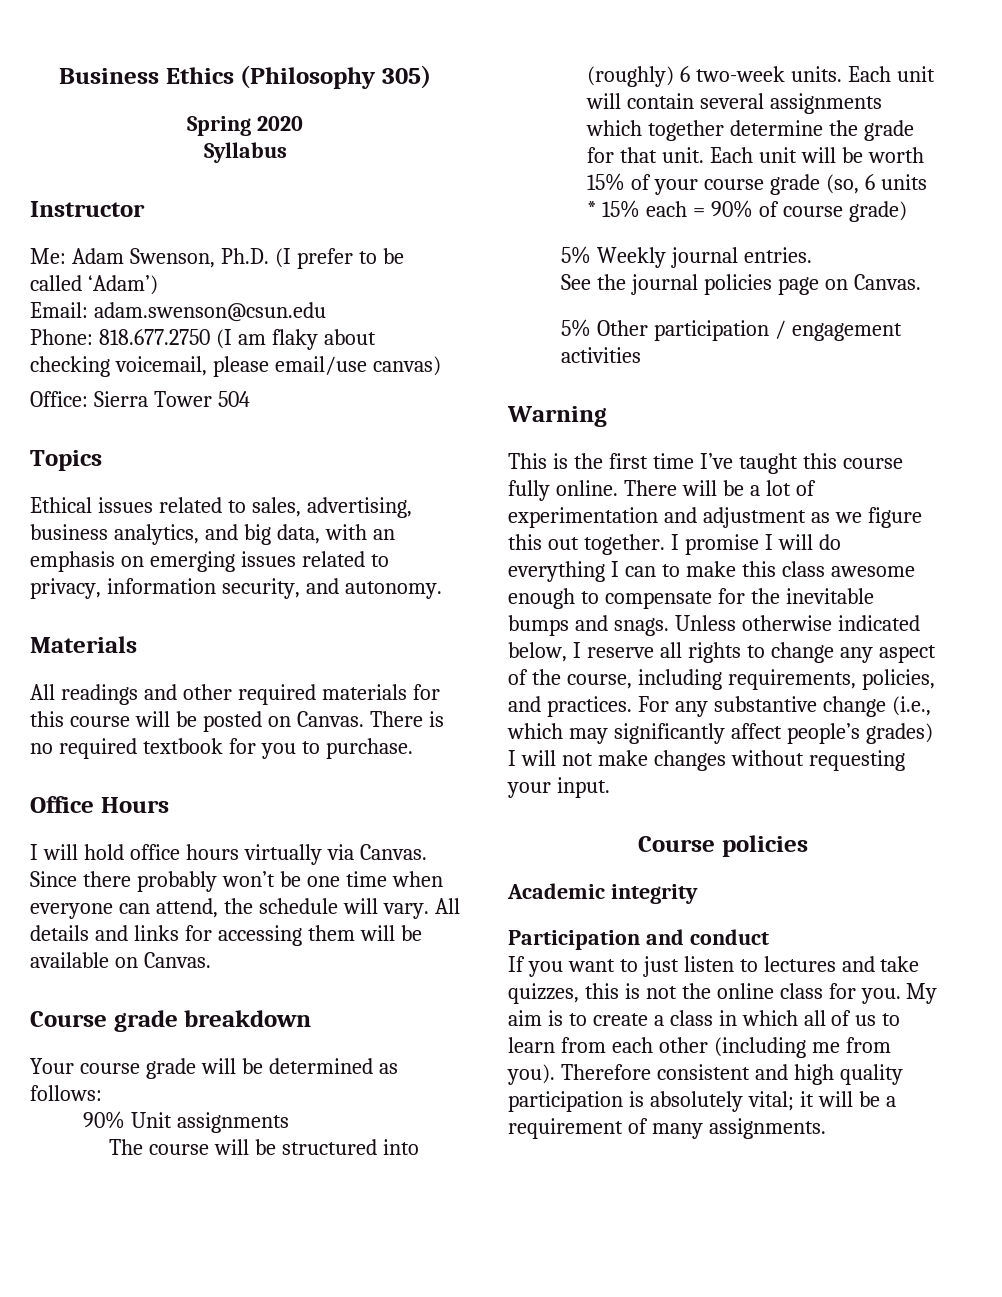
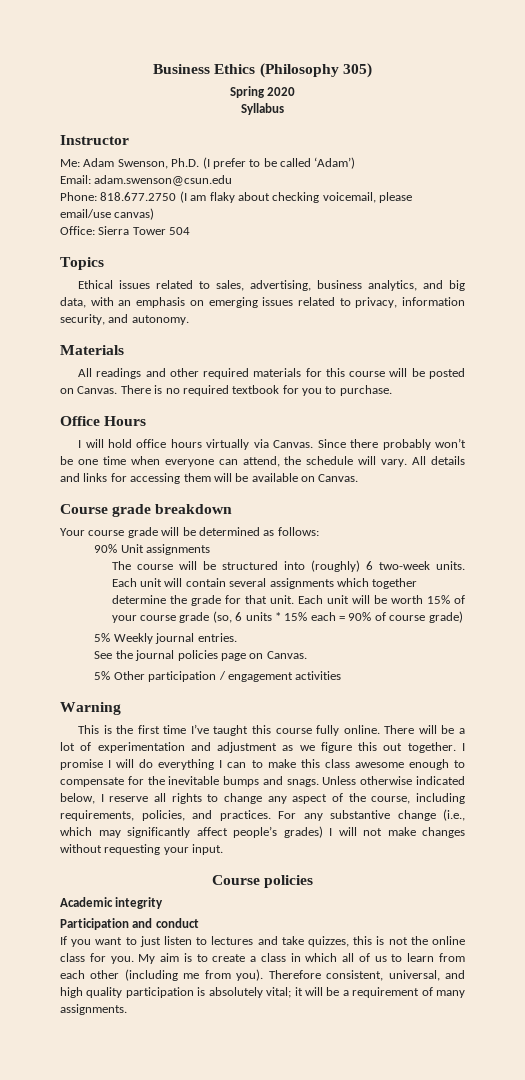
- Therefore consistent and high quality participation is absolutely vital; it will be a requirement of many assignments.
+ Therefore consistent, universal, and high quality participation is absolutely vital; it will be a requirement of many assignments.

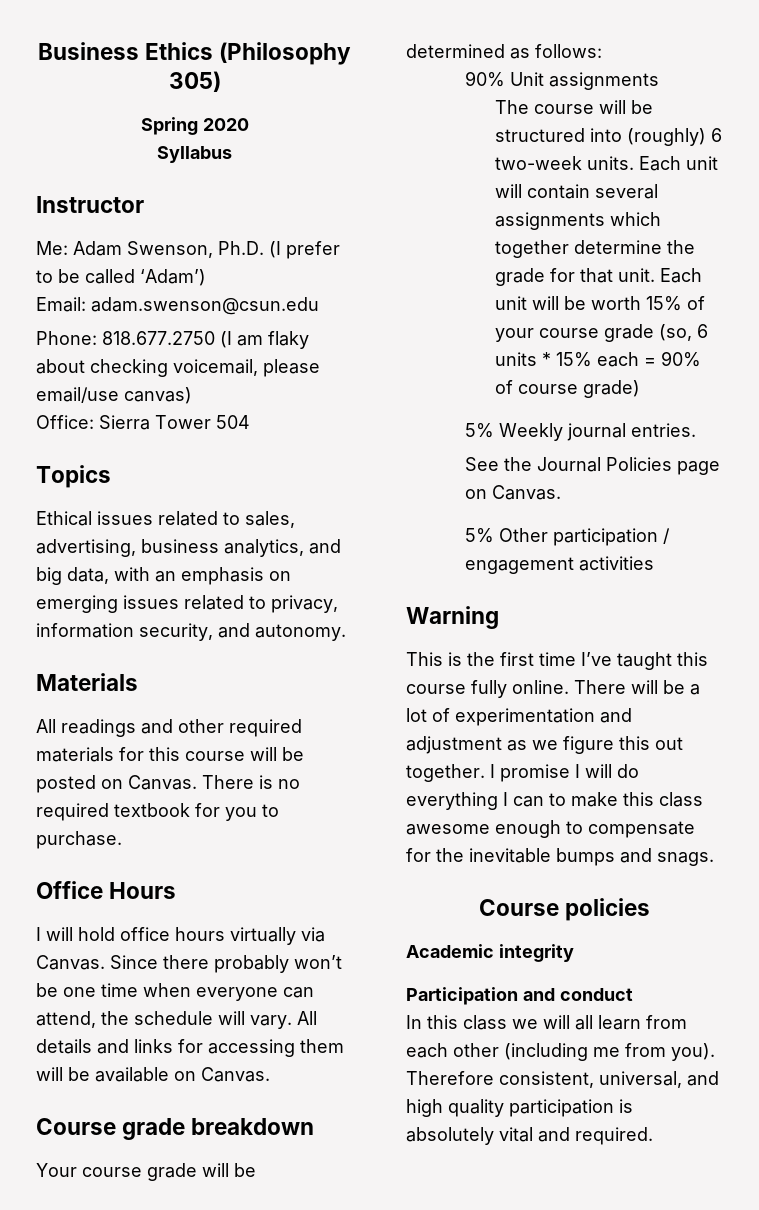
- See the journal policies page on Canvas.
+ See the Journal Policies page on Canvas.
- Unless otherwise indicated below, I reserve all rights to change any aspect of the course, including requirements, policies, and practices. For any substantive change (i.e., which may significantly affect people’s grades) I will not make changes without requesting your input.
- If you want to just listen to lectures and take quizzes, this is not the online class for you. My aim is to create a class in which all of us to learn from each other (including me from you).
+ In this class we will all learn from each other (including me from you).
- Therefore consistent, universal, and high quality participation is absolutely vital; it will be a requirement of many assignments.
+ Therefore consistent, universal, and high quality participation is absolutely vital and required.

